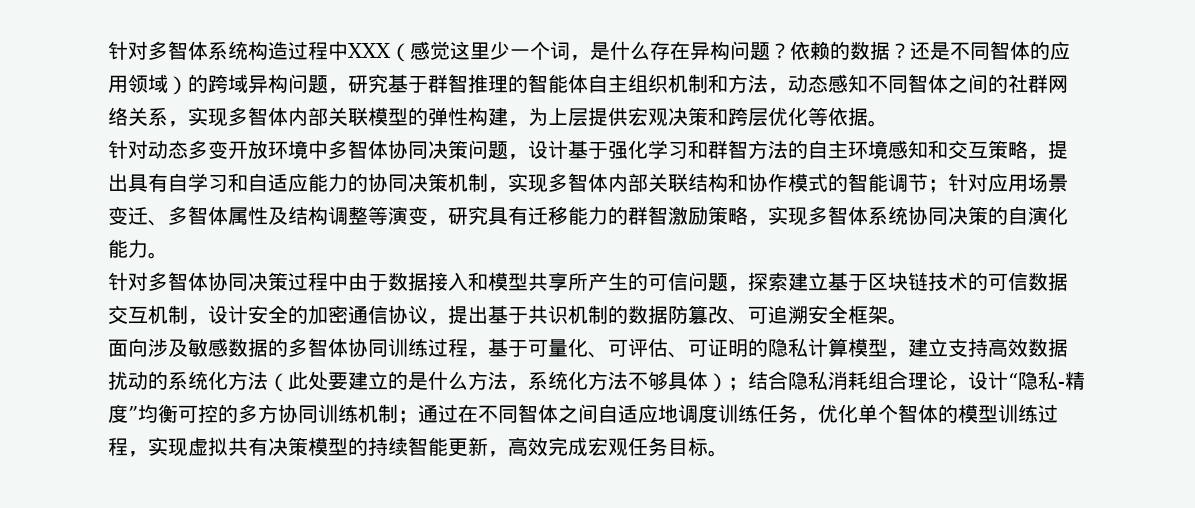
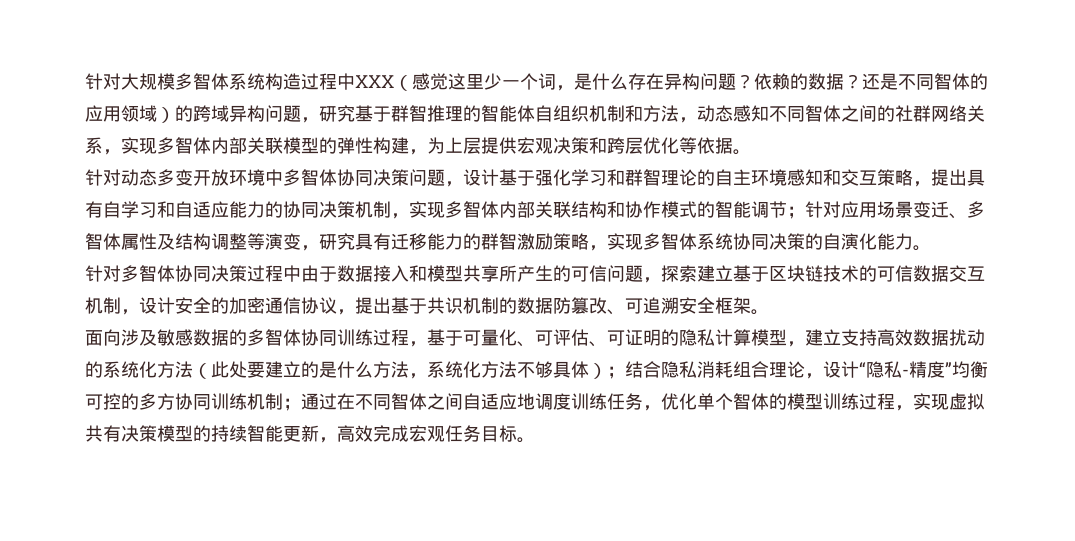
- 针对多智体系统构造过程中XXX（感觉这里少一个词，是什么存在异构问题？
+ 针对大规模多智体系统构造过程中XXX（感觉这里少一个词，是什么存在异构问题？
- 还是不同智体的应用领域）的跨域异构问题，研究基于群智推理的智能体自主组织机制和方法，动态感知不同智体之间的社群网络关系，实现多智体内部关联模型的弹性构建，为上层提供宏观决策和跨层优化等依据。
+ 还是不同智体的应用领域）的跨域异构问题，研究基于群智推理的智能体自组织机制和方法，动态感知不同智体之间的社群网络关系，实现多智体内部关联模型的弹性构建，为上层提供宏观决策和跨层优化等依据。
- 针对动态多变开放环境中多智体协同决策问题，设计基于强化学习和群智方法的自主环境感知和交互策略，提出具有自学习和自适应能力的协同决策机制，实现多智体内部关联结构和协作模式的智能调节；
+ 针对动态多变开放环境中多智体协同决策问题，设计基于强化学习和群智理论的自主环境感知和交互策略，提出具有自学习和自适应能力的协同决策机制，实现多智体内部关联结构和协作模式的智能调节；

